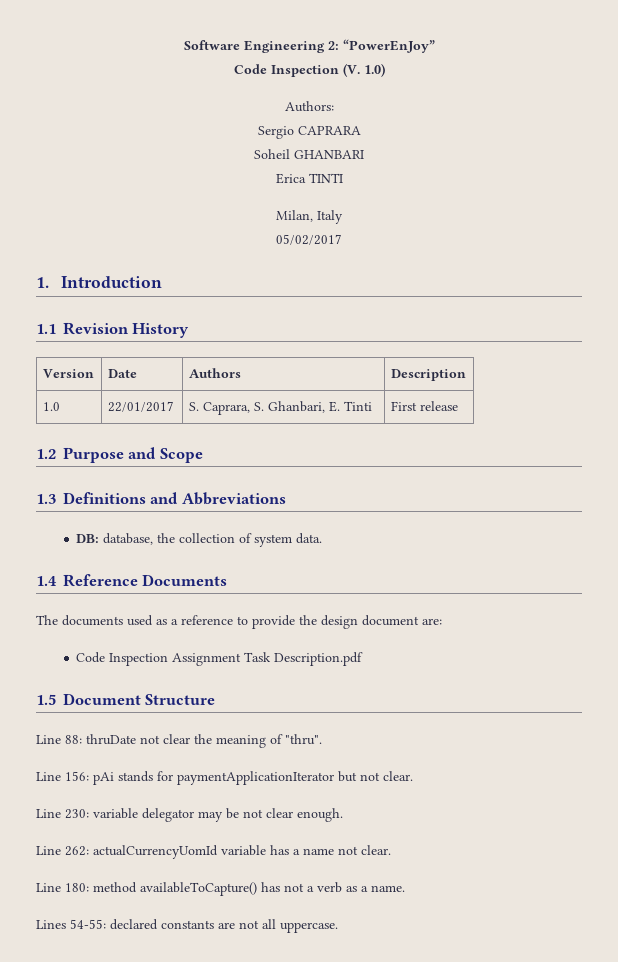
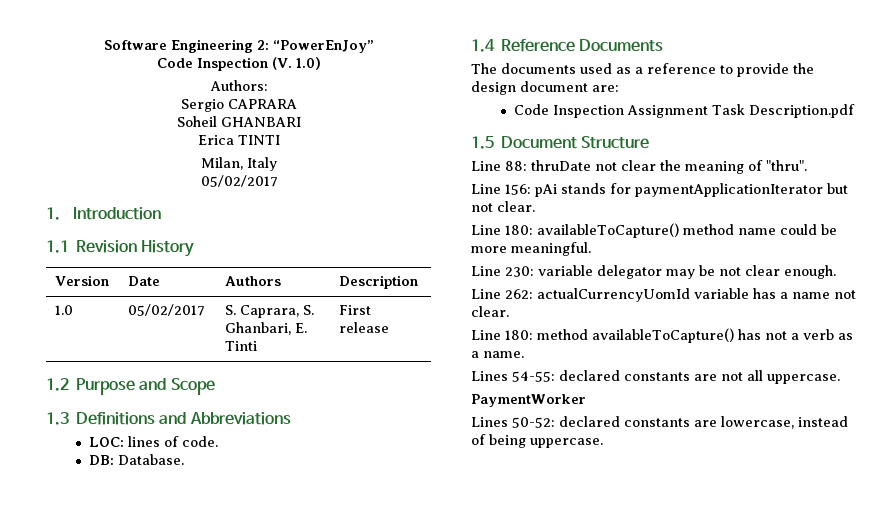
- 1.0 | 22/01/2017 | S. Caprara, S. Ghanbari, E. Tinti | First release
+ 1.0 | 05/02/2017 | S. Caprara, S. Ghanbari, E. Tinti | First release
- DB: database, the collection of system data.
+ LOC: lines of code.
+ DB: Database.
+ Line 180: availableToCapture() method name could be more meaningful.
+ PaymentWorker
+ Lines 50-52: declared constants are lowercase, instead of being uppercase.

